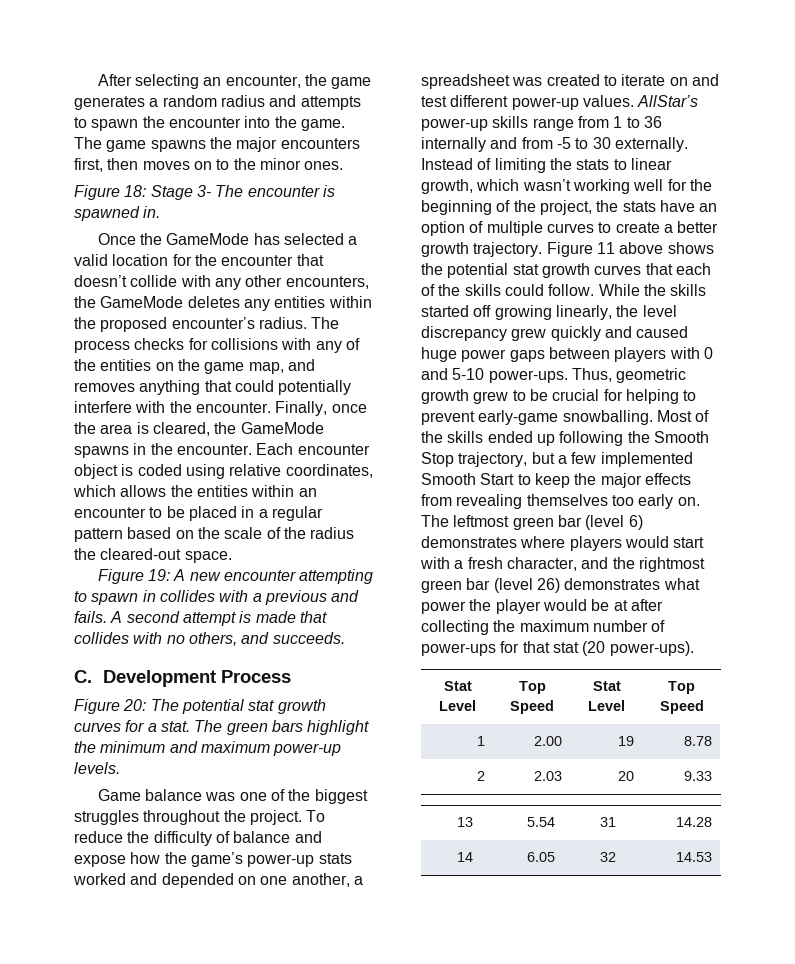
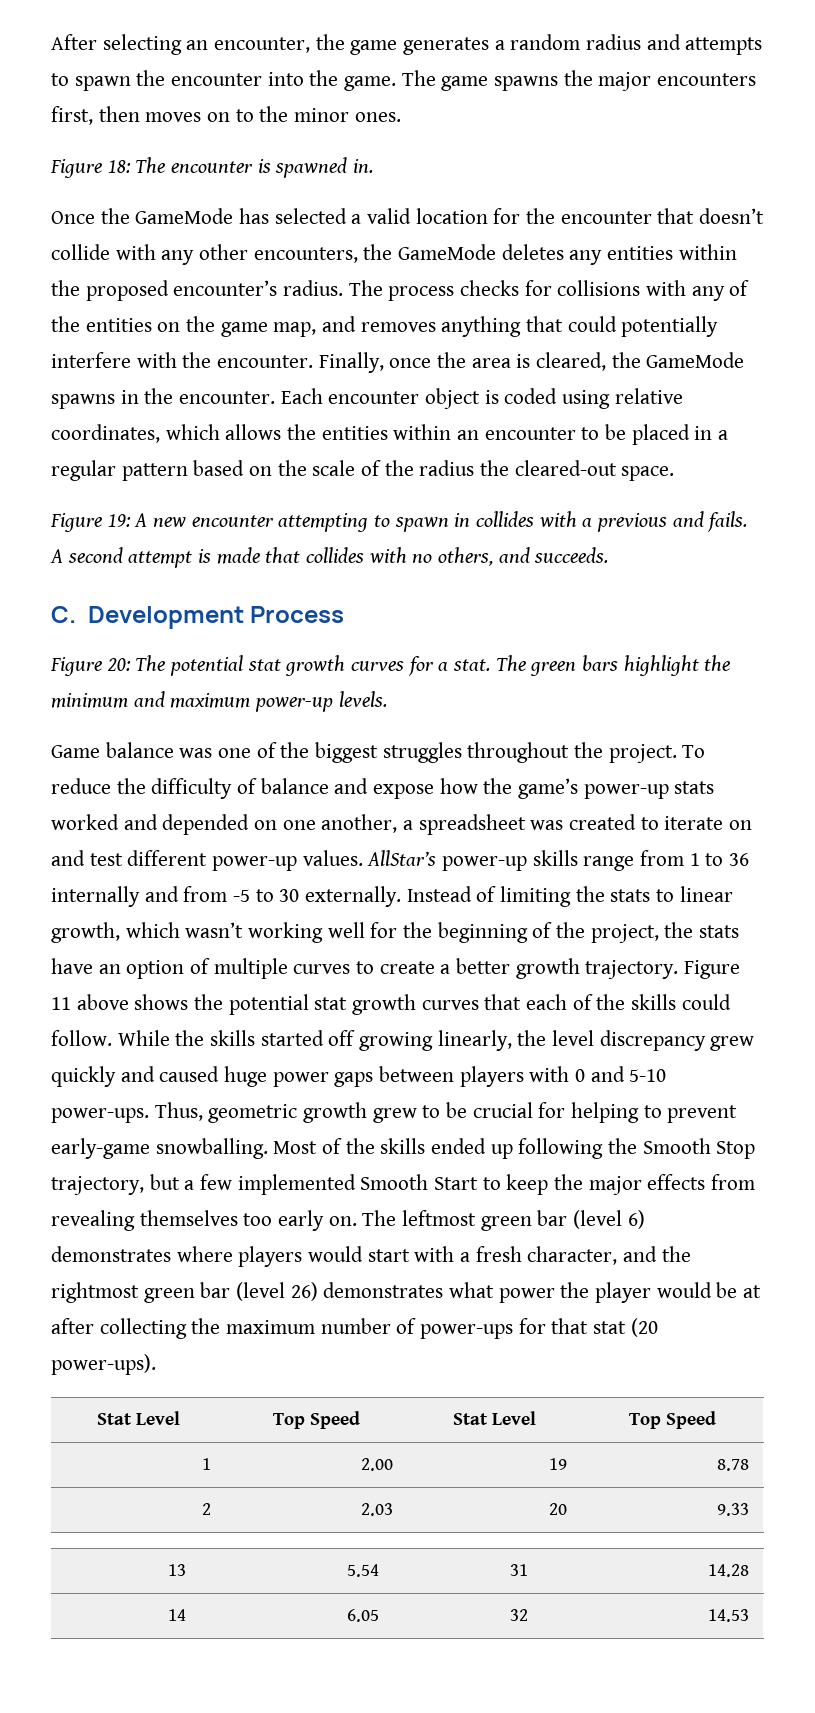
- Figure 18: Stage 3- The encounter is spawned in.
+ Figure 18: The encounter is spawned in.

